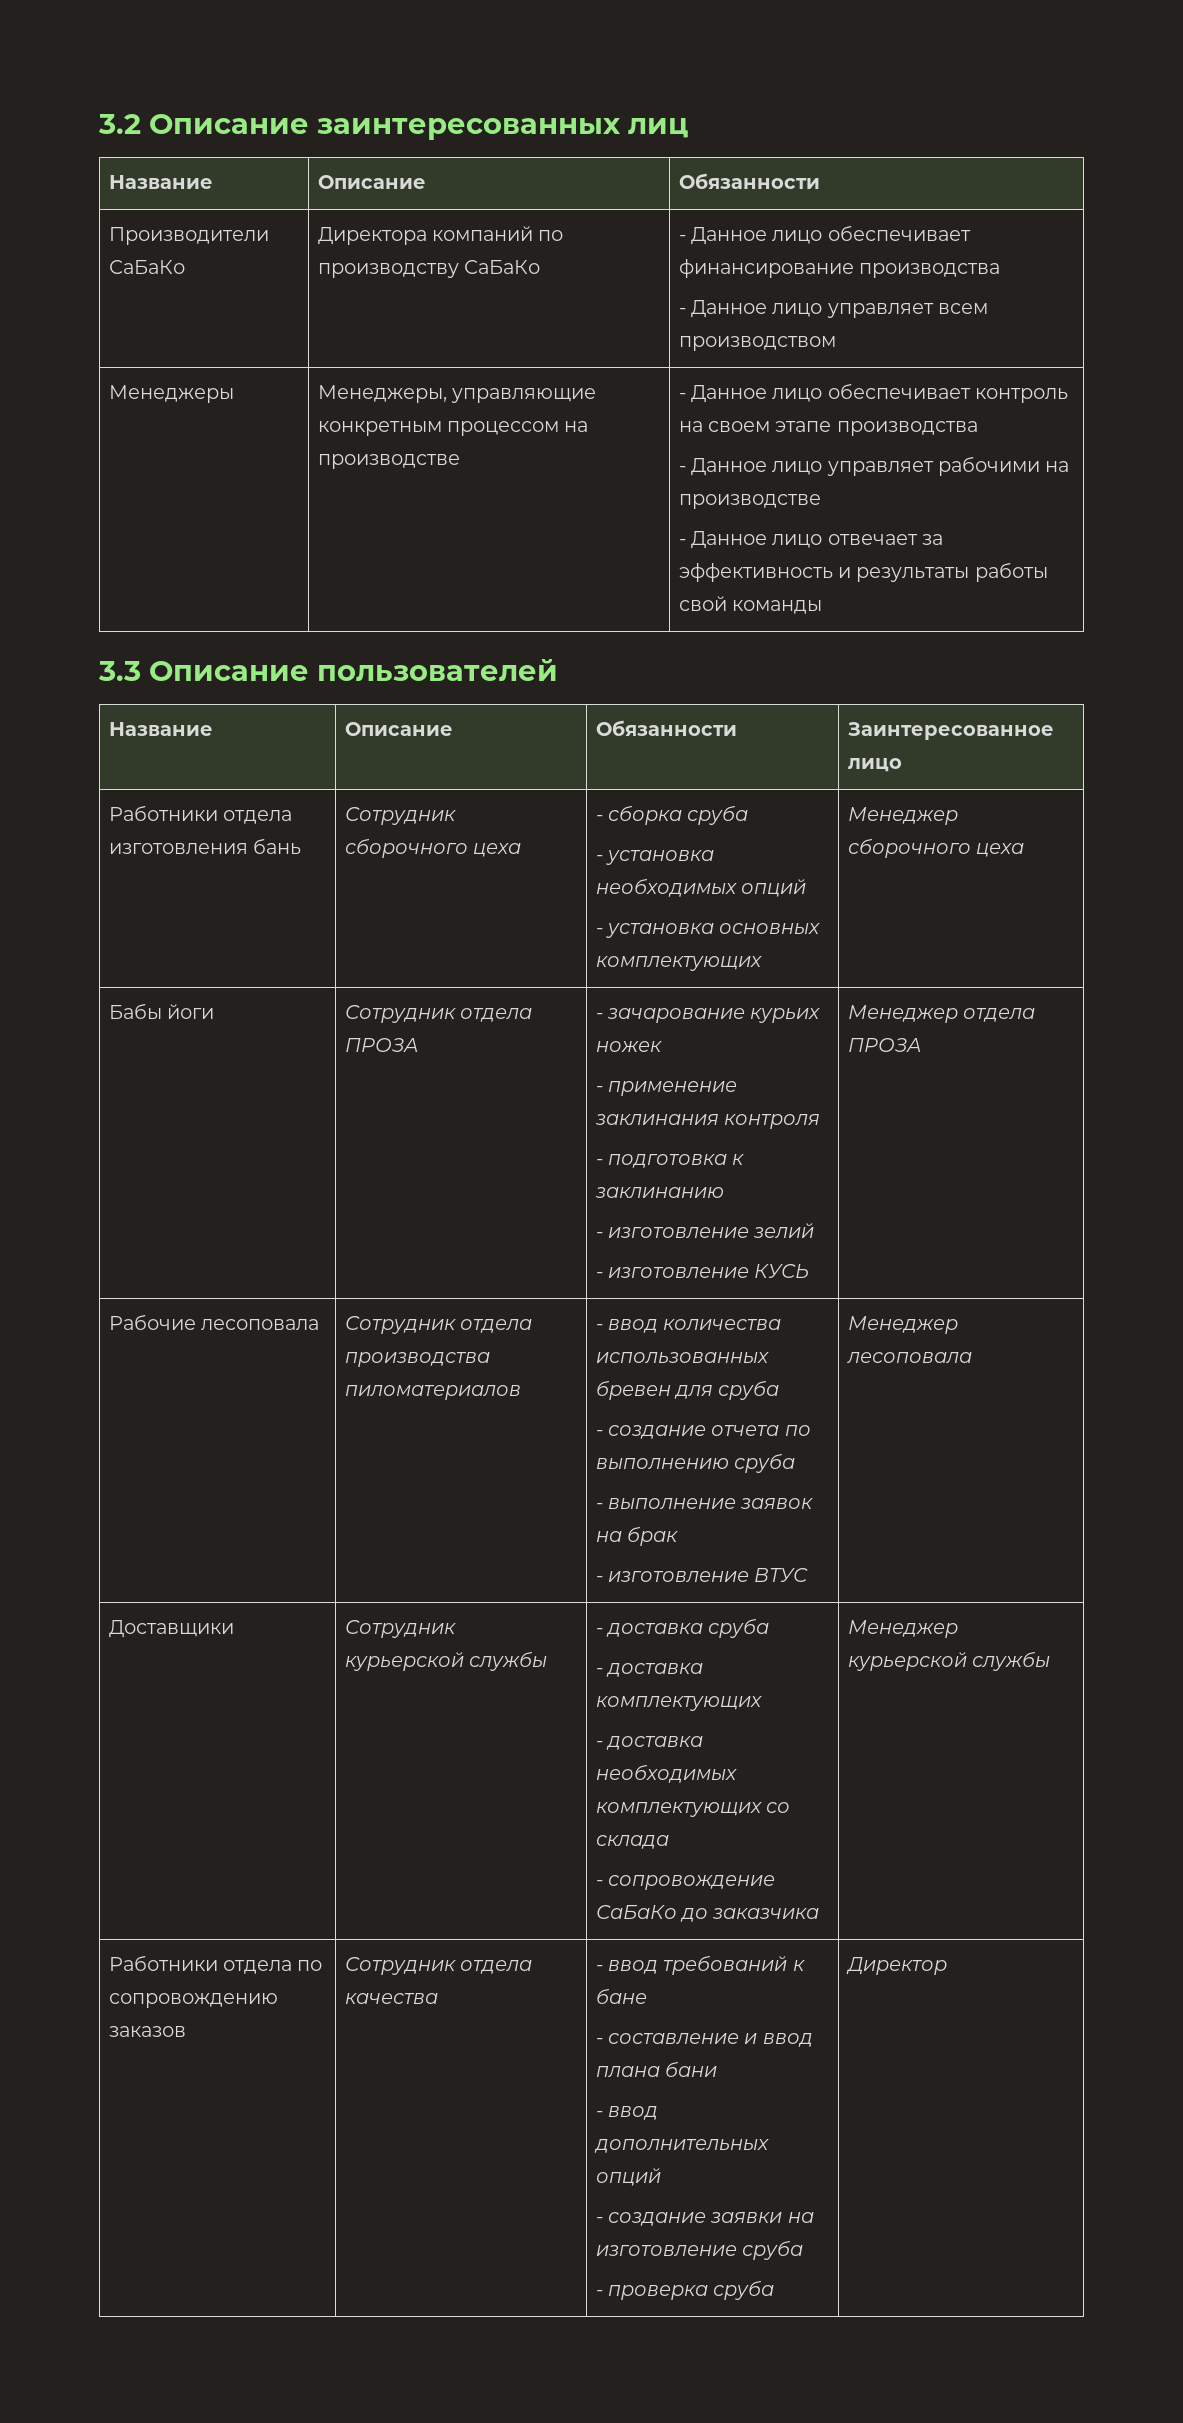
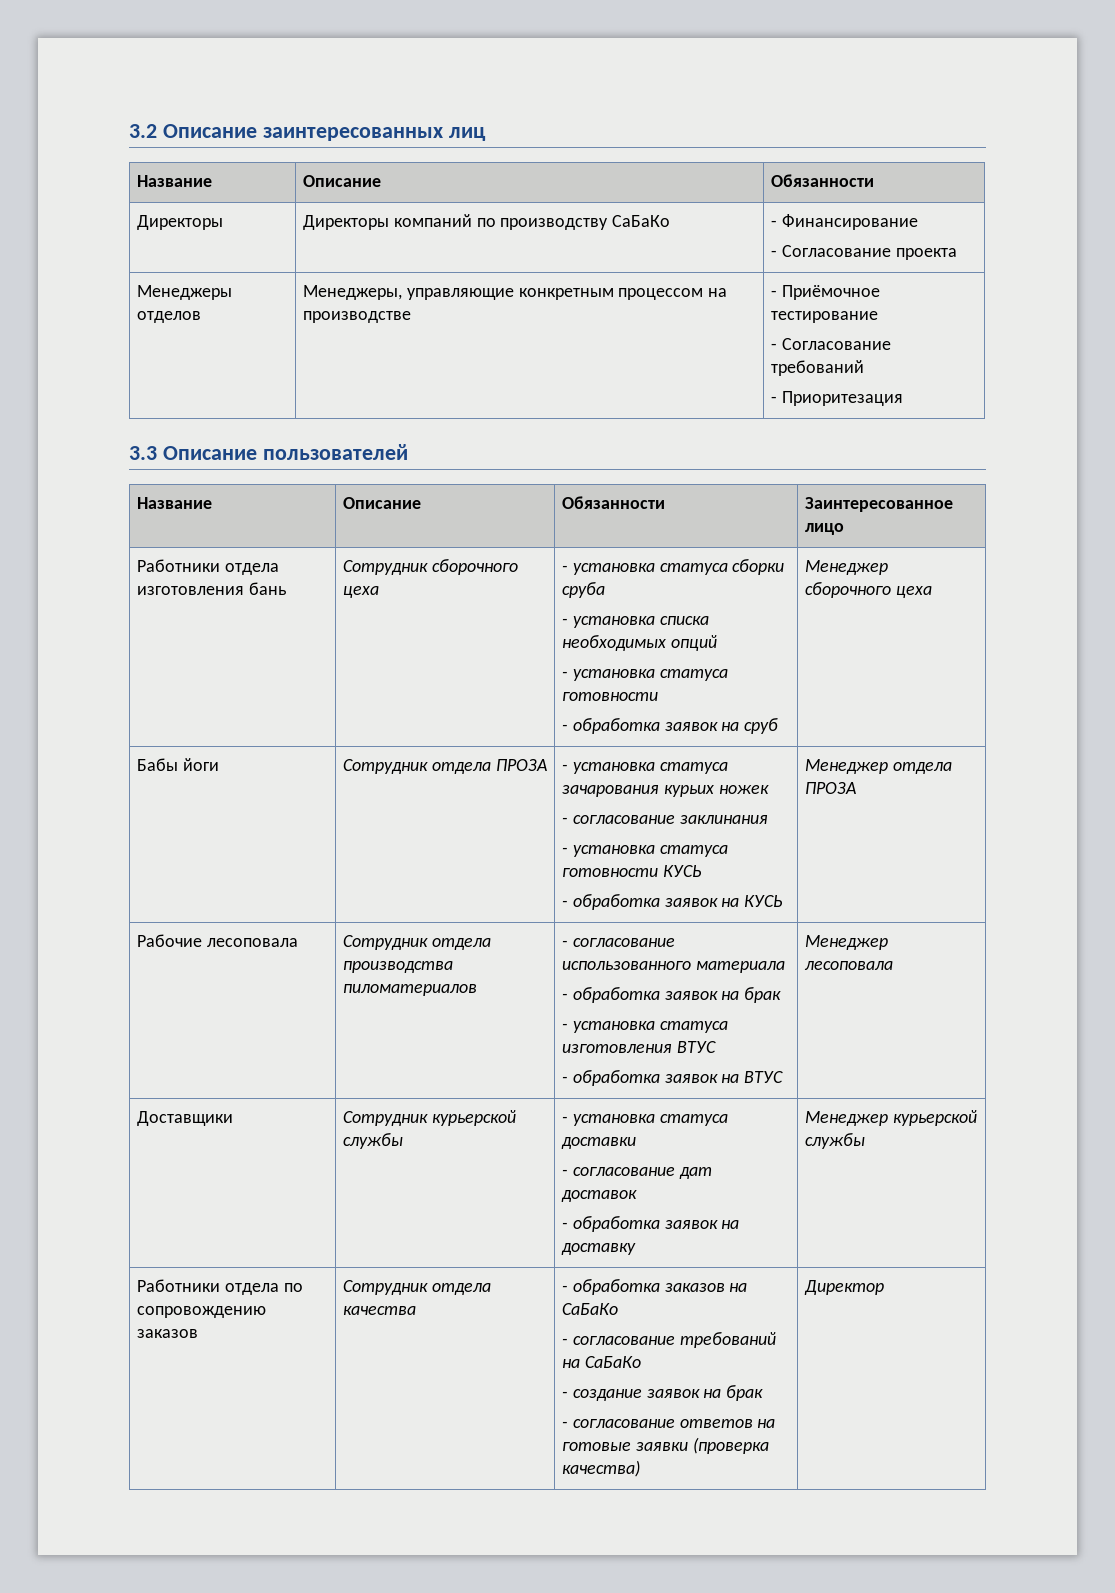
- Производители СаБаКо | Директора компаний по производству СаБаКо | - Данное лицо обеспечивает финансирование производства
- - Данное лицо управляет всем производством
+ Директоры | Директоры компаний по производству СаБаКо | - Финансирование
+ - Согласование проекта
- Менеджеры | Менеджеры, управляющие конкретным процессом на производстве | - Данное лицо обеспечивает контроль на своем этапе производства
- - Данное лицо управляет рабочими на производстве
- - Данное лицо отвечает за эффективность и результаты работы свой команды
+ Менеджеры отделов | Менеджеры, управляющие конкретным процессом на производстве | - Приёмочное тестирование
+ - Согласование требований
+ - Приоритезация
- Работники отдела изготовления бань | Сотрудник сборочного цеха | - сборка сруба
- - установка необходимых опций
- - установка основных комплектующих | Менеджер сборочного цеха
+ Работники отдела изготовления бань | Сотрудник сборочного цеха | - установка статуса сборки сруба
+ - установка списка необходимых опций
+ - установка статуса готовности
+ - обработка заявок на сруб | Менеджер сборочного цеха
- Бабы йоги | Сотрудник отдела ПРОЗА | - зачарование курьих ножек
- - применение заклинания контроля
- - подготовка к заклинанию
- - изготовление зелий
- - изготовление КУСЬ | Менеджер отдела ПРОЗА
+ Бабы йоги | Сотрудник отдела ПРОЗА | - установка статуса зачарования курьих ножек
+ - согласование заклинания
+ - установка статуса готовности КУСЬ
+ - обработка заявок на КУСЬ | Менеджер отдела ПРОЗА
- Рабочие лесоповала | Сотрудник отдела производства пиломатериалов | - ввод количества использованных бревен для сруба
- - создание отчета по выполнению сруба
- - выполнение заявок на брак
- - изготовление ВТУС | Менеджер лесоповала
+ Рабочие лесоповала | Сотрудник отдела производства пиломатериалов | - согласование использованного материала
+ - обработка заявок на брак
+ - установка статуса изготовления ВТУС
+ - обработка заявок на ВТУС | Менеджер лесоповала
- Доставщики | Сотрудник курьерской службы | - доставка сруба
- - доставка комплектующих
- - доставка необходимых комплектующих со склада
- - сопровождение СаБаКо до заказчика | Менеджер курьерской службы
+ Доставщики | Сотрудник курьерской службы | - установка статуса доставки
+ - согласование дат доставок
+ - обработка заявок на доставку | Менеджер курьерской службы
- Работники отдела по сопровождению заказов | Сотрудник отдела качества | - ввод требований к бане
- - составление и ввод плана бани
- - ввод дополнительных опций
- - создание заявки на изготовление сруба
- - проверка сруба | Директор
+ Работники отдела по сопровождению заказов | Сотрудник отдела качества | - обработка заказов на СаБаКо
+ - согласование требований на СаБаКо
+ - создание заявок на брак
+ - согласование ответов на готовые заявки (проверка качества) | Директор

